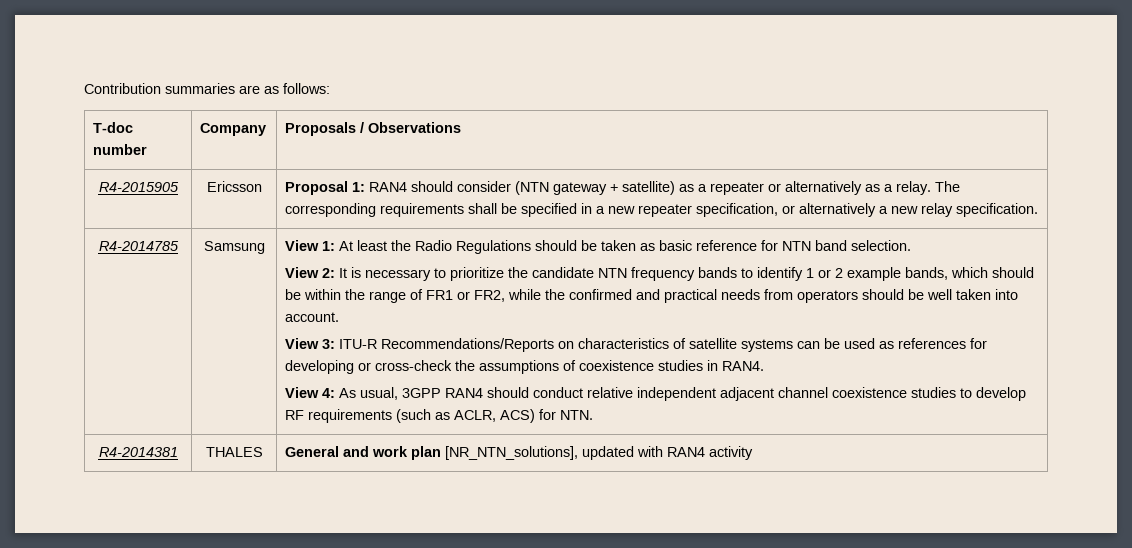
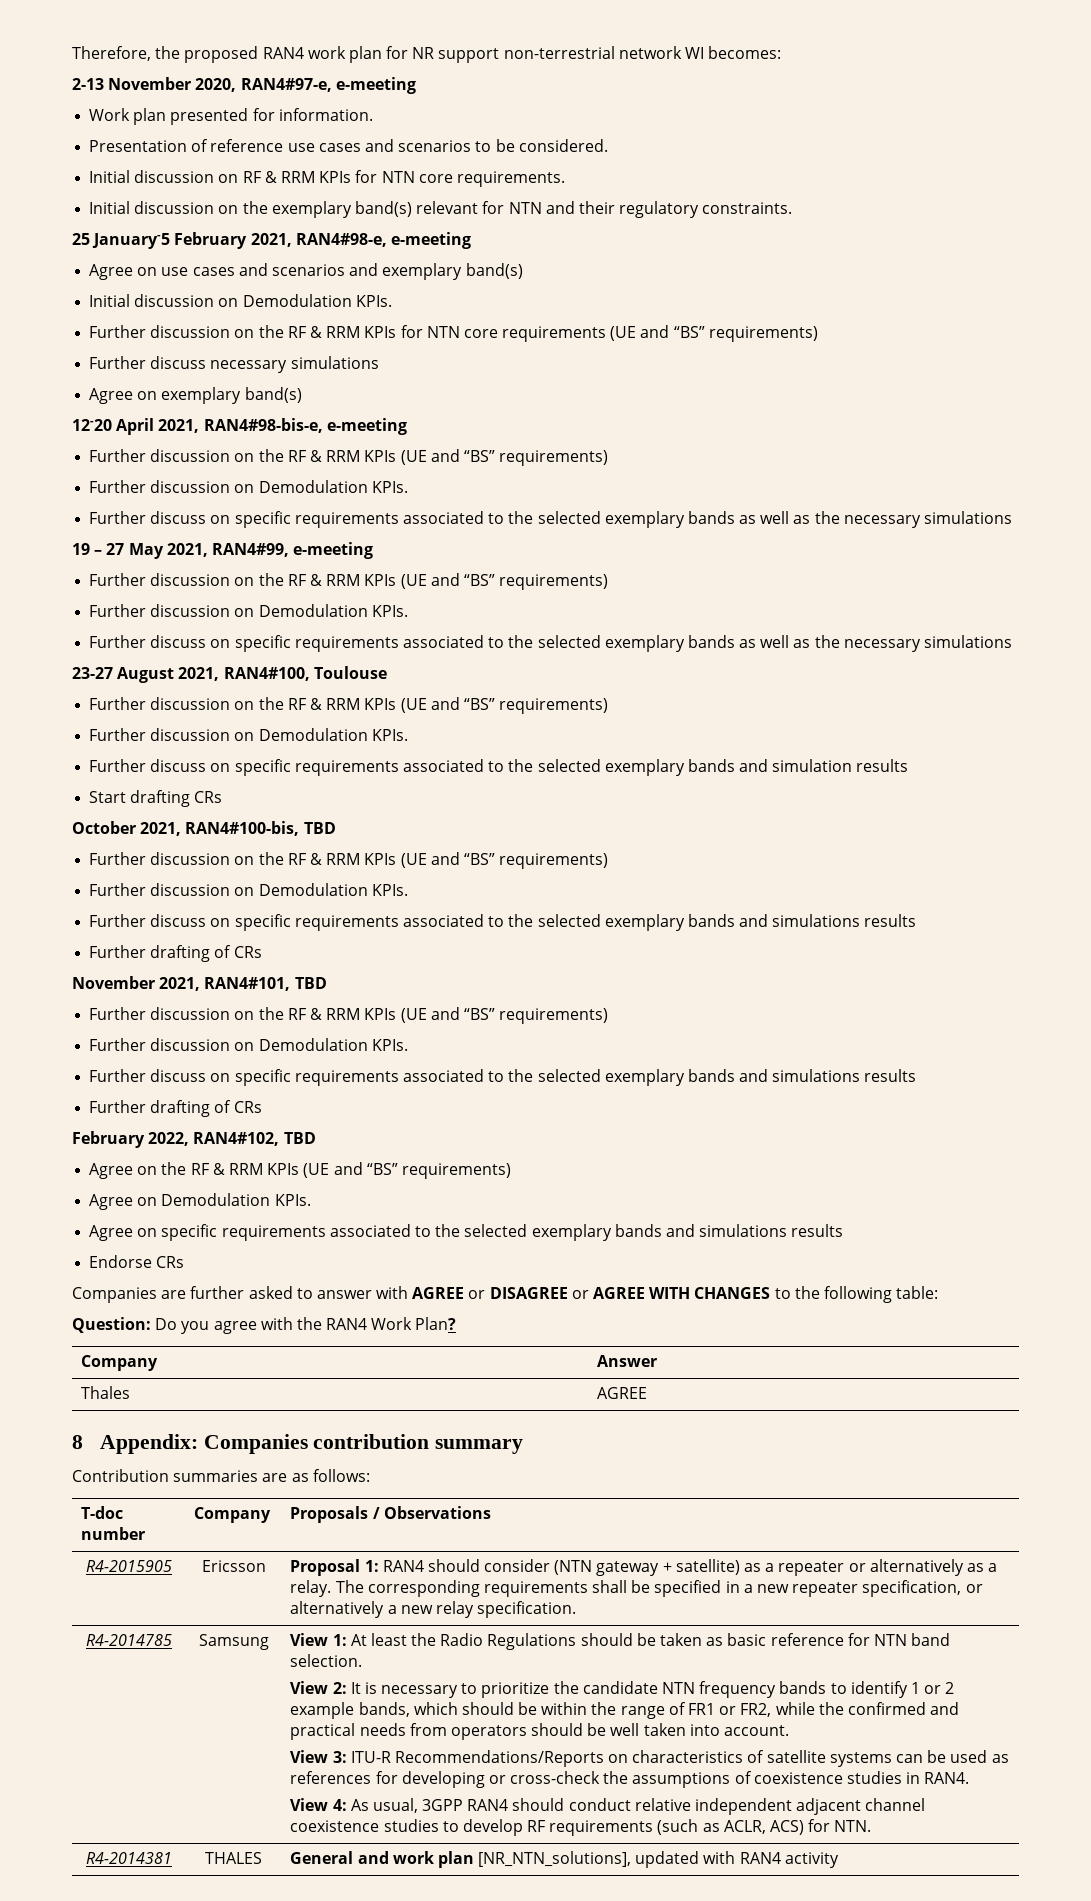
+ Therefore, the proposed RAN4 work plan for NR support non-terrestrial network WI becomes:
+ 2-13 November 2020, RAN4#97-e, e-meeting
+ Work plan presented for information.
+ Presentation of reference use cases and scenarios to be considered.
+ Initial discussion on RF & RRM KPIs for NTN core requirements.
+ Initial discussion on the exemplary band(s) relevant for NTN and their regulatory constraints.
+ 25 January-5 February 2021, RAN4#98-e, e-meeting
+ Agree on use cases and scenarios and exemplary band(s)
+ Initial discussion on Demodulation KPIs.
+ Further discussion on the RF & RRM KPIs for NTN core requirements (UE and “BS” requirements)
+ Further discuss necessary simulations
+ Agree on exemplary band(s)
+ 12-20 April 2021, RAN4#98-bis-e, e-meeting
+ Further discussion on the RF & RRM KPIs (UE and “BS” requirements)
+ Further discussion on Demodulation KPIs.
+ Further discuss on specific requirements associated to the selected exemplary bands as well as the necessary simulations
+ 19 – 27 May 2021, RAN4#99, e-meeting
+ Further discussion on the RF & RRM KPIs (UE and “BS” requirements)
+ Further discussion on Demodulation KPIs.
+ Further discuss on specific requirements associated to the selected exemplary bands as well as the necessary simulations
+ 23-27 August 2021, RAN4#100, Toulouse
+ Further discussion on the RF & RRM KPIs (UE and “BS” requirements)
+ Further discussion on Demodulation KPIs.
+ Further discuss on specific requirements associated to the selected exemplary bands and simulation results
+ Start drafting CRs
+ October 2021, RAN4#100-bis, TBD
+ Further discussion on the RF & RRM KPIs (UE and “BS” requirements)
+ Further discussion on Demodulation KPIs.
+ Further discuss on specific requirements associated to the selected exemplary bands and simulations results
+ Further drafting of CRs
+ November 2021, RAN4#101, TBD
+ Further discussion on the RF & RRM KPIs (UE and “BS” requirements)
+ Further discussion on Demodulation KPIs.
+ Further discuss on specific requirements associated to the selected exemplary bands and simulations results
+ Further drafting of CRs
+ February 2022, RAN4#102, TBD
+ Agree on the RF & RRM KPIs (UE and “BS” requirements)
+ Agree on Demodulation KPIs.
+ Agree on specific requirements associated to the selected exemplary bands and simulations results
+ Endorse CRs
+ Companies are further asked to answer with AGREE or DISAGREE or AGREE WITH CHANGES to the following table:
+ Question: Do you agree with the RAN4 Work Plan?
+ Company | Answer
+ Thales | AGREE
+ 8 Appendix: Companies contribution summary

